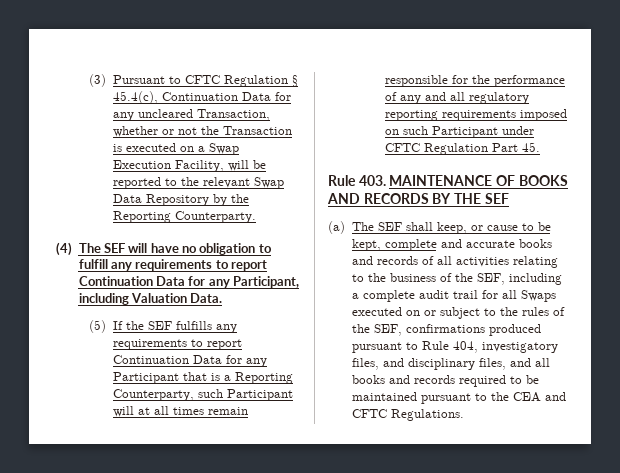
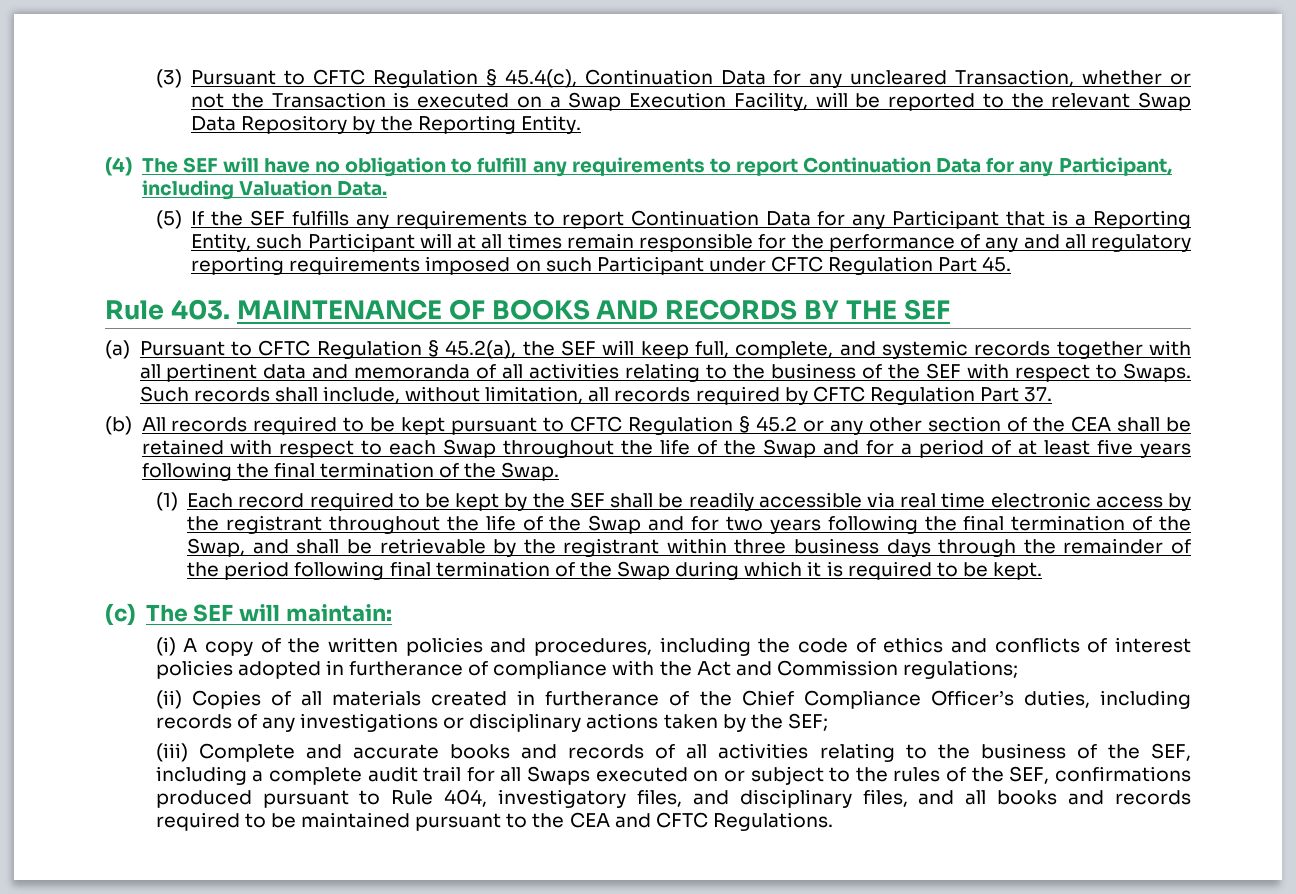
- (3) Pursuant to CFTC Regulation § 45.4(c), Continuation Data for any uncleared Transaction, whether or not the Transaction is executed on a Swap Execution Facility, will be reported to the relevant Swap Data Repository by the Reporting Counterparty.
+ (3) Pursuant to CFTC Regulation § 45.4(c), Continuation Data for any uncleared Transaction, whether or not the Transaction is executed on a Swap Execution Facility, will be reported to the relevant Swap Data Repository by the Reporting Entity.
- (5) If the SEF fulfills any requirements to report Continuation Data for any Participant that is a Reporting Counterparty, such Participant will at all times remain responsible for the performance of any and all regulatory reporting requirements imposed on such Participant under CFTC Regulation Part 45.
+ (5) If the SEF fulfills any requirements to report Continuation Data for any Participant that is a Reporting Entity, such Participant will at all times remain responsible for the performance of any and all regulatory reporting requirements imposed on such Participant under CFTC Regulation Part 45.
- (a) The SEF shall keep, or cause to be kept, complete and accurate books and records of all activities relating to the business of the SEF, including a complete audit trail for all Swaps executed on or subject to the rules of the SEF, confirmations produced pursuant to Rule 404, investigatory files, and disciplinary files, and all books and records required to be maintained pursuant to the CEA and CFTC Regulations.
+ (a) Pursuant to CFTC Regulation § 45.2(a), the SEF will keep full, complete, and systemic records together with all pertinent data and memoranda of all activities relating to the business of the SEF with respect to Swaps. Such records shall include, without limitation, all records required by CFTC Regulation Part 37.
+ (b) All records required to be kept pursuant to CFTC Regulation § 45.2 or any other section of the CEA shall be retained with respect to each Swap throughout the life of the Swap and for a period of at least five years following the final termination of the Swap.
+ (1) Each record required to be kept by the SEF shall be readily accessible via real time electronic access by the registrant throughout the life of the Swap and for two years following the final termination of the Swap, and shall be retrievable by the registrant within three business days through the remainder of the period following final termination of the Swap during which it is required to be kept.
+ (c) The SEF will maintain:
+ (i) A copy of the written policies and procedures, including the code of ethics and conflicts of interest policies adopted in furtherance of compliance with the Act and Commission regulations;
+ (ii) Copies of all materials created in furtherance of the Chief Compliance Officer’s duties, including records of any investigations or disciplinary actions taken by the SEF;
+ (iii) Complete and accurate books and records of all activities relating to the business of the SEF, including a complete audit trail for all Swaps executed on or subject to the rules of the SEF, confirmations produced pursuant to Rule 404, investigatory files, and disciplinary files, and all books and records required to be maintained pursuant to the CEA and CFTC Regulations.

